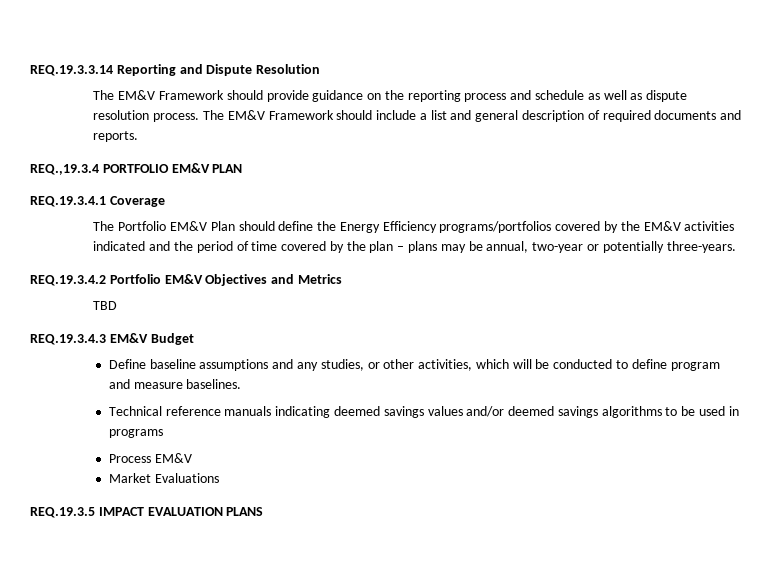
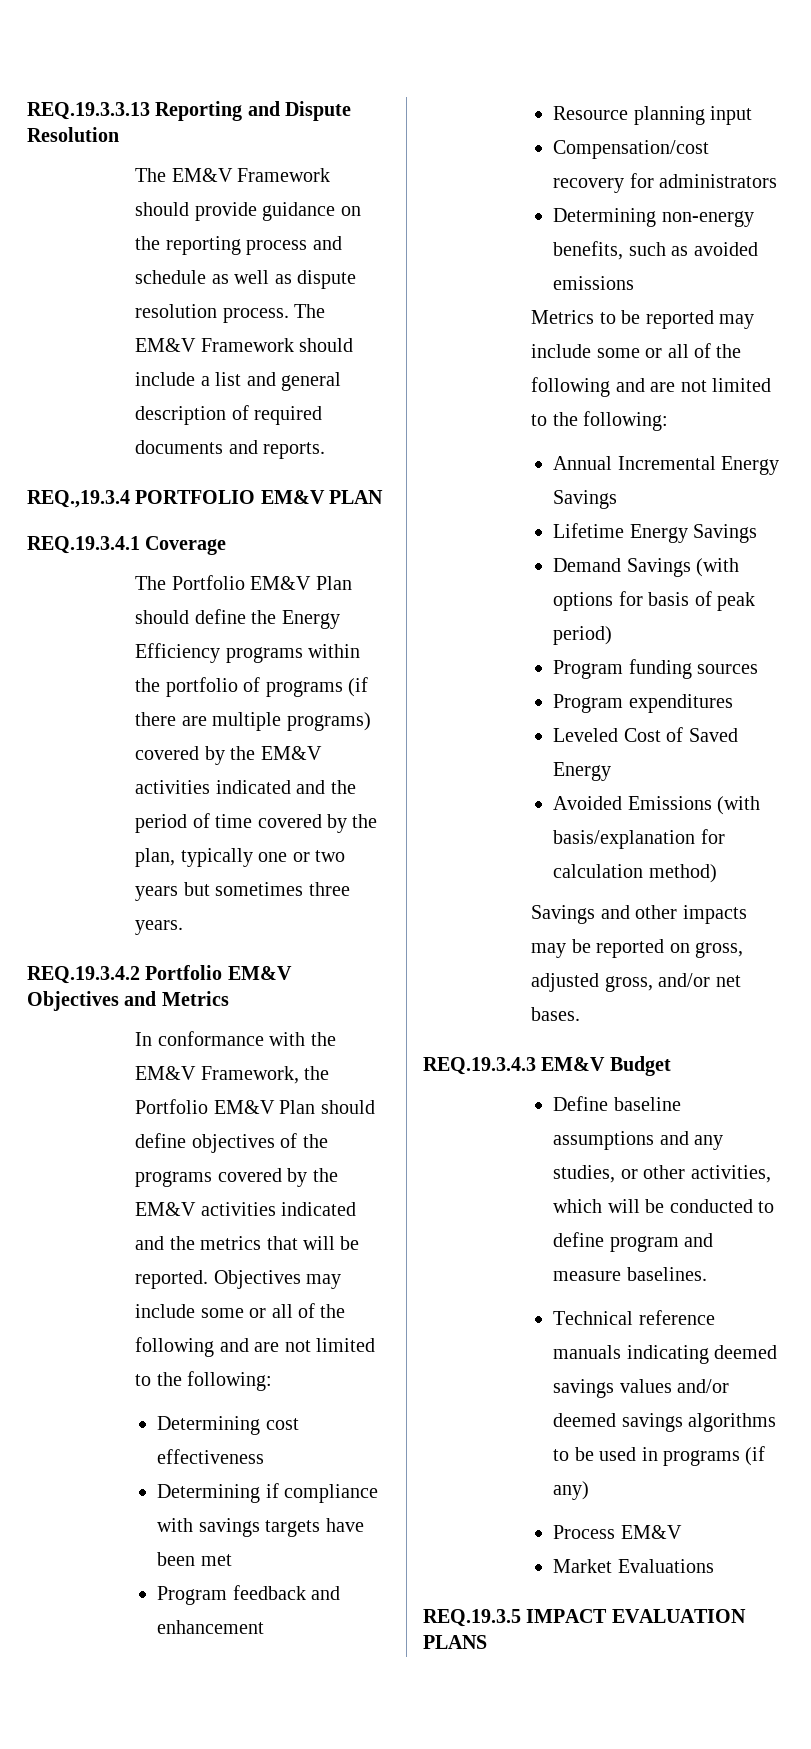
- REQ.19.3.3.14 Reporting and Dispute Resolution
+ REQ.19.3.3.13 Reporting and Dispute Resolution
- The Portfolio EM&V Plan should define the Energy Efficiency programs/portfolios covered by the EM&V activities indicated and the period of time covered by the plan – plans may be annual, two-year or potentially three-years.
+ The Portfolio EM&V Plan should define the Energy Efficiency programs within the portfolio of programs (if there are multiple programs) covered by the EM&V activities indicated and the period of time covered by the plan, typically one or two years but sometimes three years.
- TBD
+ In conformance with the EM&V Framework, the Portfolio EM&V Plan should define objectives of the programs covered by the EM&V activities indicated and the metrics that will be reported. Objectives may include some or all of the following and are not limited to the following:
+ Determining cost effectiveness
+ Determining if compliance with savings targets have been met
+ Program feedback and enhancement
+ Resource planning input
+ Compensation/cost recovery for administrators
+ Determining non-energy benefits, such as avoided emissions
+ Metrics to be reported may include some or all of the following and are not limited to the following:
+ Annual Incremental Energy Savings
+ Lifetime Energy Savings
+ Demand Savings (with options for basis of peak period)
+ Program funding sources
+ Program expenditures
+ Leveled Cost of Saved Energy
+ Avoided Emissions (with basis/explanation for calculation method)
+ Savings and other impacts may be reported on gross, adjusted gross, and/or net bases.
- Technical reference manuals indicating deemed savings values and/or deemed savings algorithms to be used in programs
+ Technical reference manuals indicating deemed savings values and/or deemed savings algorithms to be used in programs (if any)

